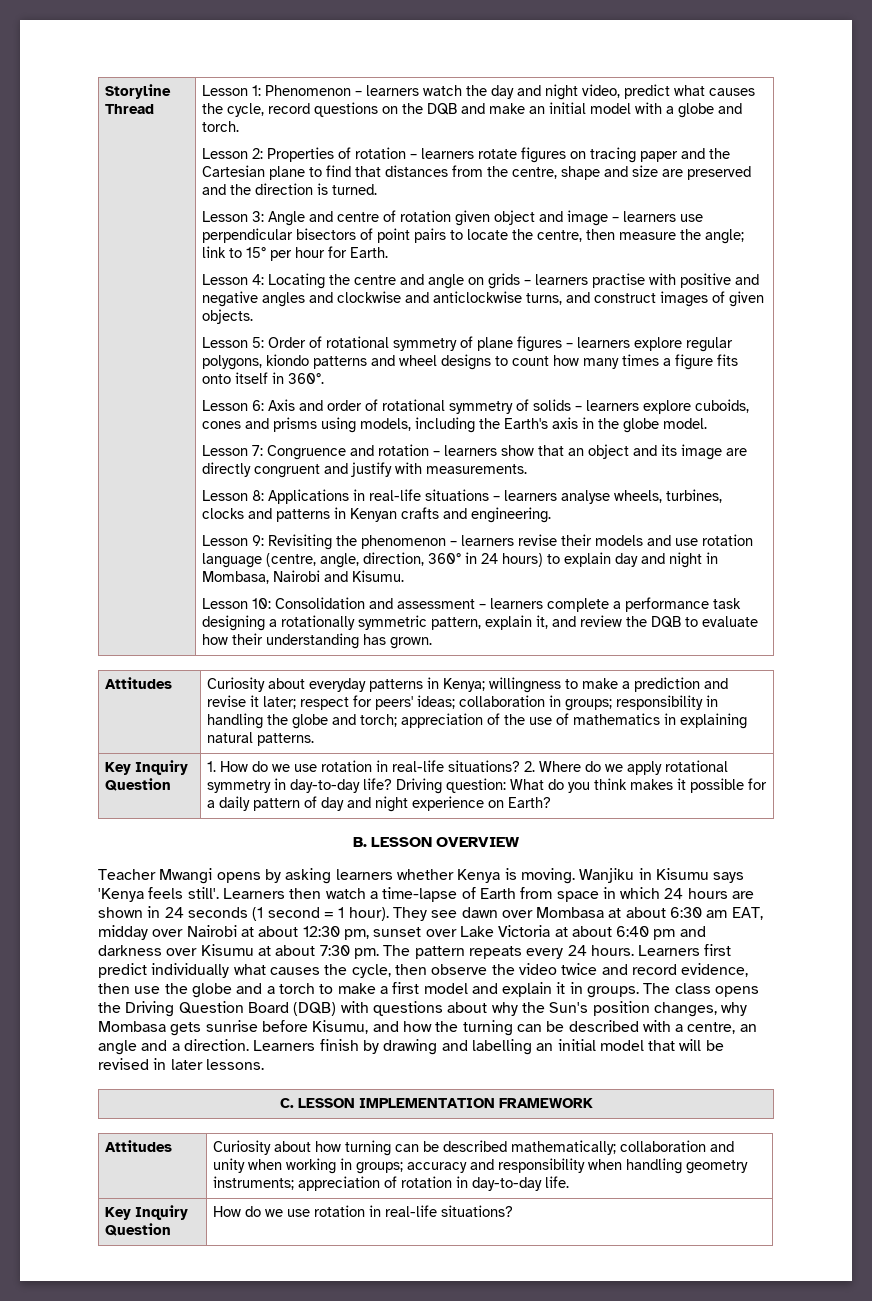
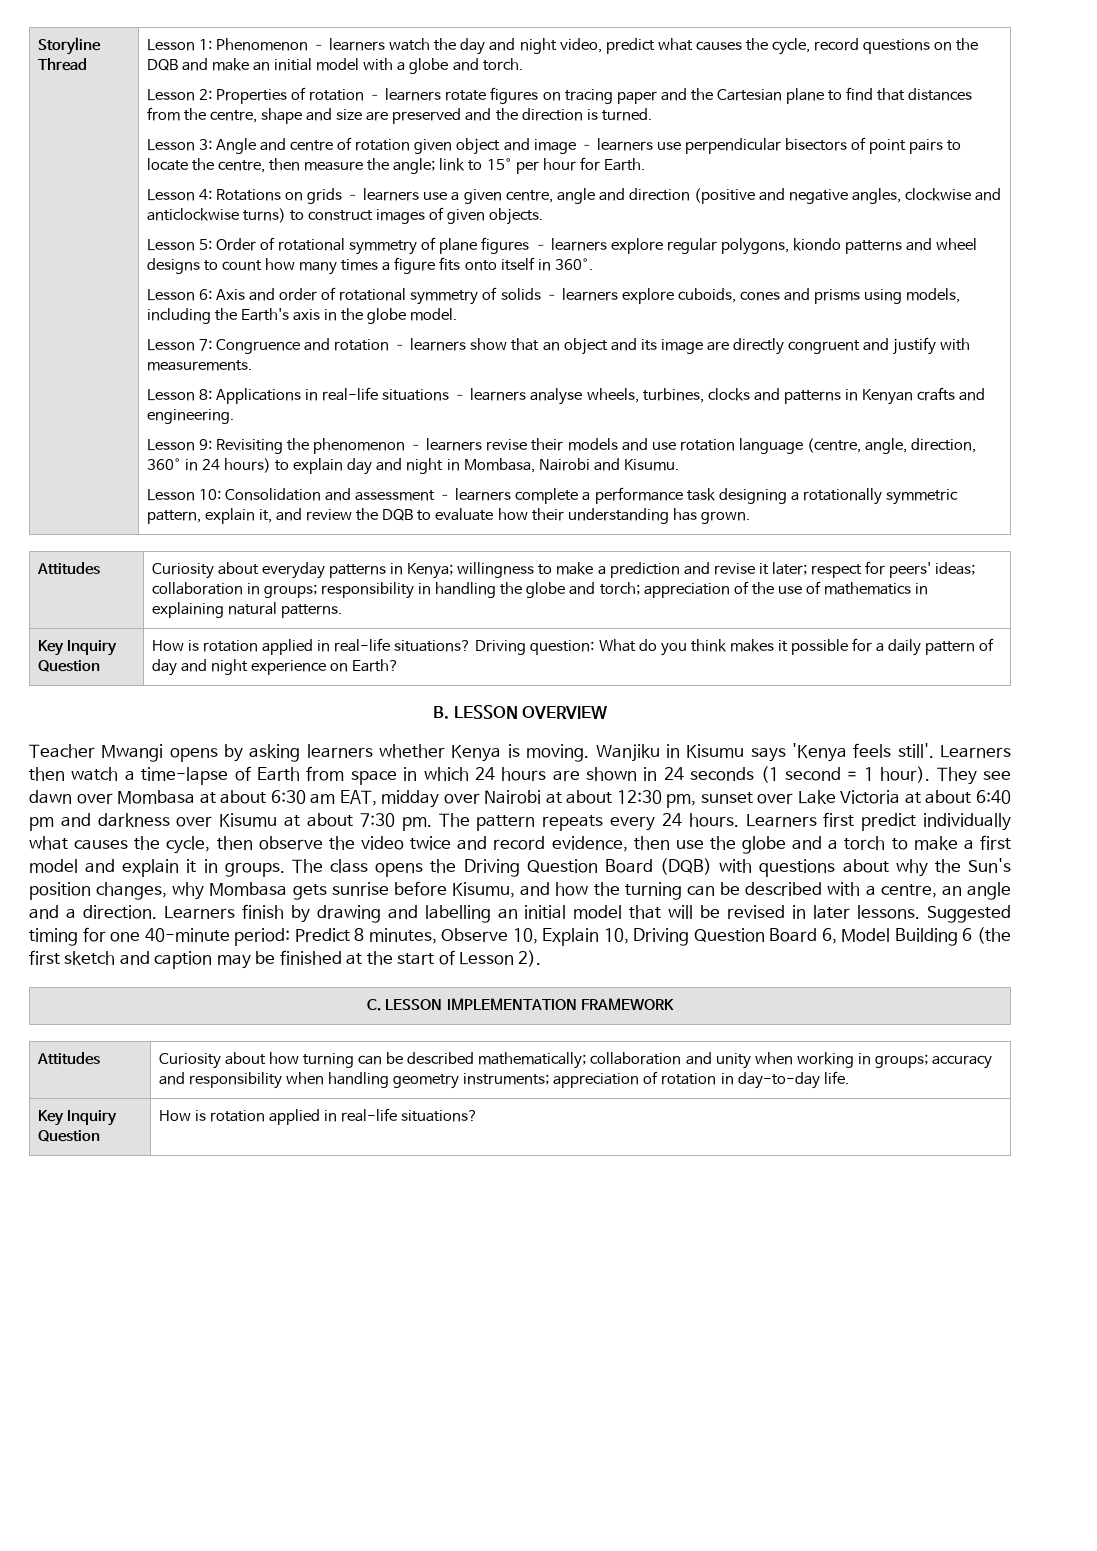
- Lesson 4: Locating the centre and angle on grids – learners practise with positive and negative angles and clockwise and anticlockwise turns, and construct images of given objects.
+ Lesson 4: Rotations on grids – learners use a given centre, angle and direction (positive and negative angles, clockwise and anticlockwise turns) to construct images of given objects.
  Attitudes | Curiosity about everyday patterns in Kenya; willingness to make a prediction and revise it later; respect for peers' ideas; collaboration in groups; responsibility in handling the globe and torch; appreciation of the use of mathematics in explaining natural patterns.
- Key Inquiry Question | 1. How do we use rotation in real-life situations? 2. Where do we apply rotational symmetry in day-to-day life?
+ Key Inquiry Question | How is rotation applied in real-life situations?
+ Suggested timing for one 40-minute period: Predict 8 minutes, Observe 10, Explain 10, Driving Question Board 6, Model Building 6 (the first sketch and caption may be finished at the start of Lesson 2).
  Attitudes | Curiosity about how turning can be described mathematically; collaboration and unity when working in groups; accuracy and responsibility when handling geometry instruments; appreciation of rotation in day-to-day life.
- Key Inquiry Question | How do we use rotation in real-life situations?
+ Key Inquiry Question | How is rotation applied in real-life situations?

